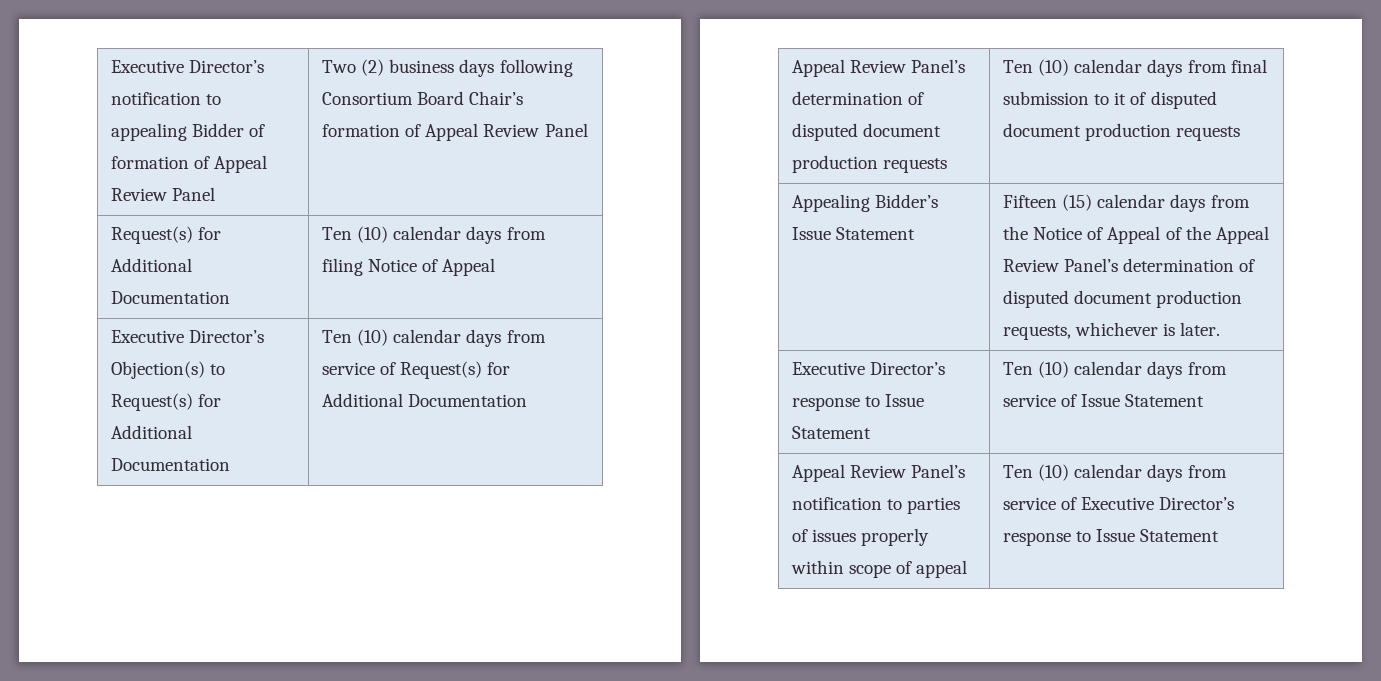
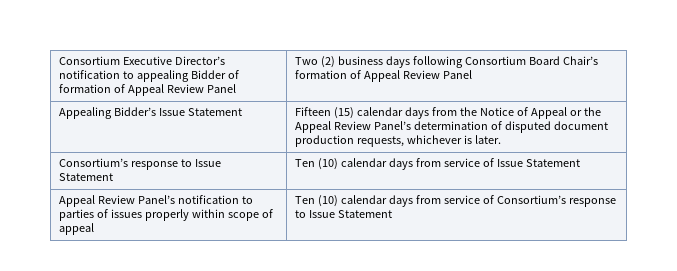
- Executive Director’s notification to appealing Bidder of formation of Appeal Review Panel | Two (2) business days following Consortium Board Chair’s formation of Appeal Review Panel
+ Consortium Executive Director’s notification to appealing Bidder of formation of Appeal Review Panel | Two (2) business days following Consortium Board Chair’s formation of Appeal Review Panel
- Request(s) for Additional Documentation | Ten (10) calendar days from filing Notice of Appeal
- Executive Director’s Objection(s) to Request(s) for Additional Documentation | Ten (10) calendar days from service of Request(s) for Additional Documentation
- Appeal Review Panel’s determination of disputed document production requests | Ten (10) calendar days from final submission to it of disputed document production requests
- Appealing Bidder’s Issue Statement | Fifteen (15) calendar days from the Notice of Appeal of the Appeal Review Panel’s determination of disputed document production requests, whichever is later.
+ Appealing Bidder’s Issue Statement | Fifteen (15) calendar days from the Notice of Appeal or the Appeal Review Panel’s determination of disputed document production requests, whichever is later.
- Executive Director’s response to Issue Statement | Ten (10) calendar days from service of Issue Statement
+ Consortium’s response to Issue Statement | Ten (10) calendar days from service of Issue Statement
- Appeal Review Panel’s notification to parties of issues properly within scope of appeal | Ten (10) calendar days from service of Executive Director’s response to Issue Statement
+ Appeal Review Panel’s notification to parties of issues properly within scope of appeal | Ten (10) calendar days from service of Consortium’s response to Issue Statement

